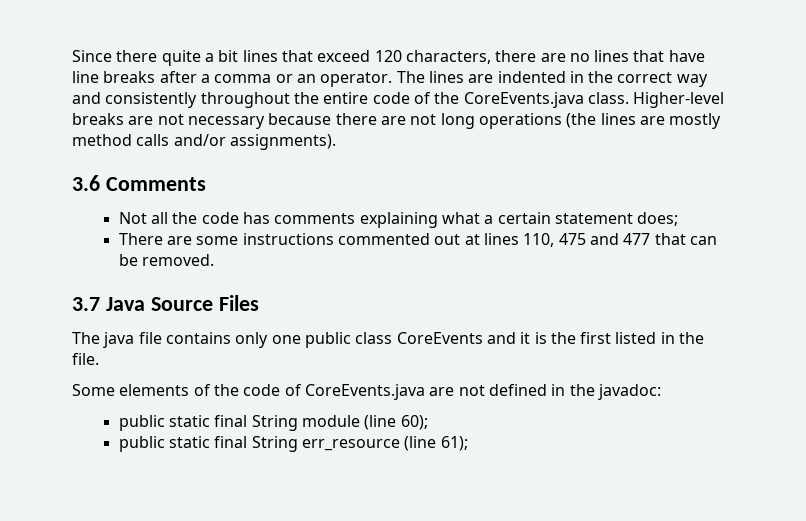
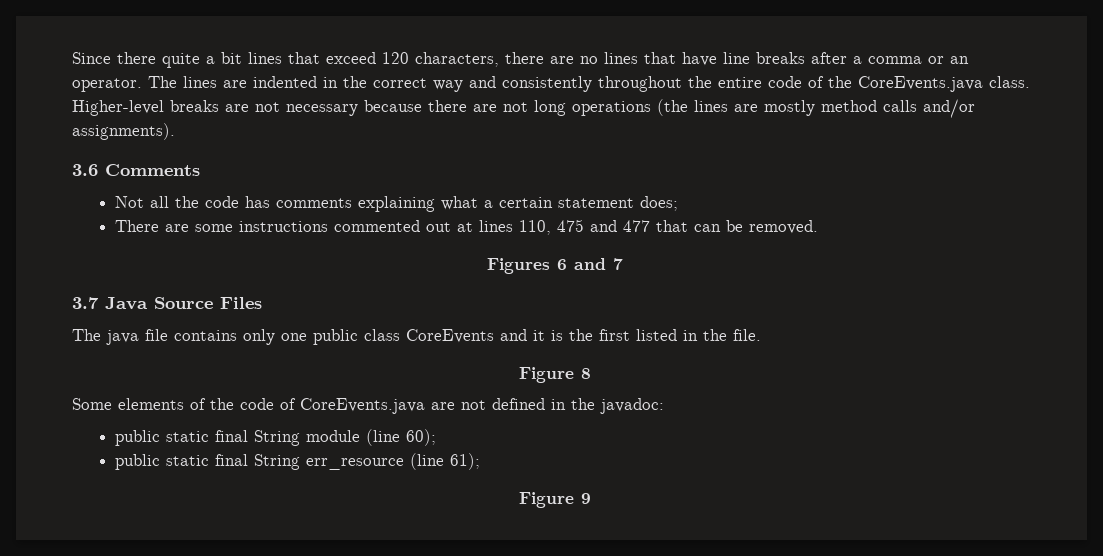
+ Figures 6 and 7
+ Figure 8
+ Figure 9

